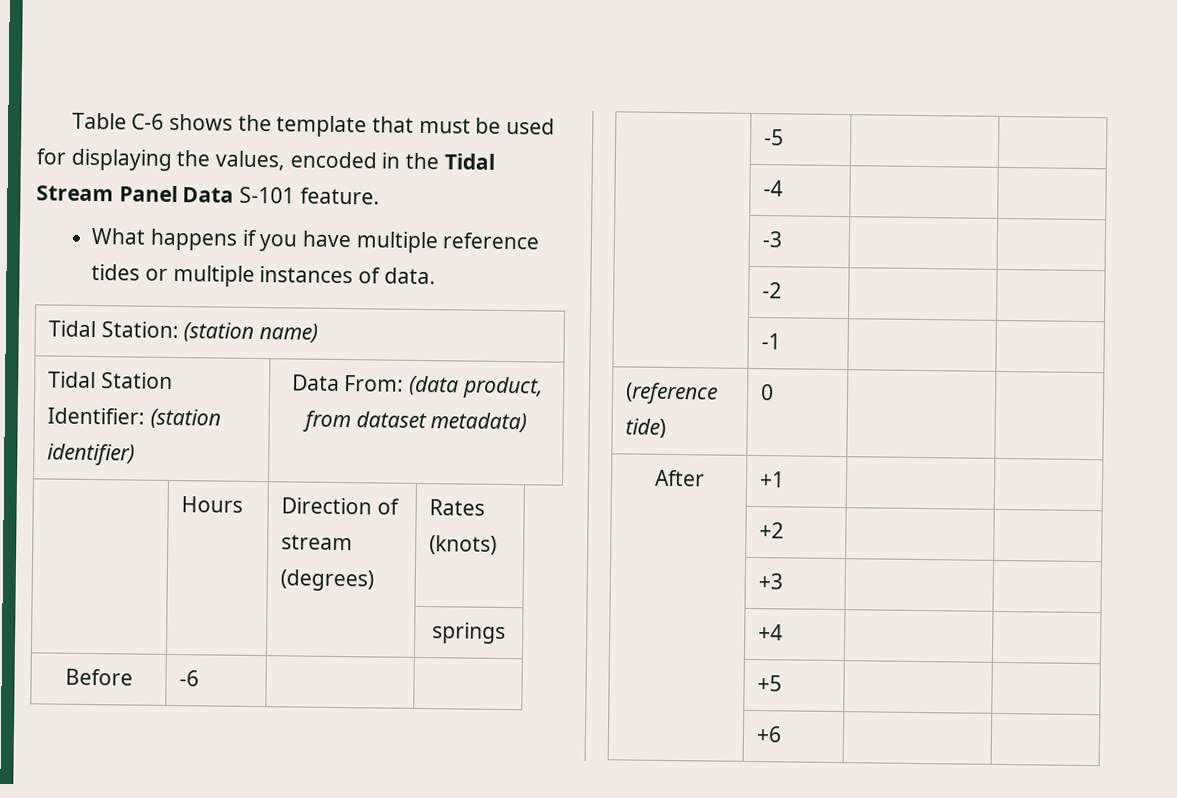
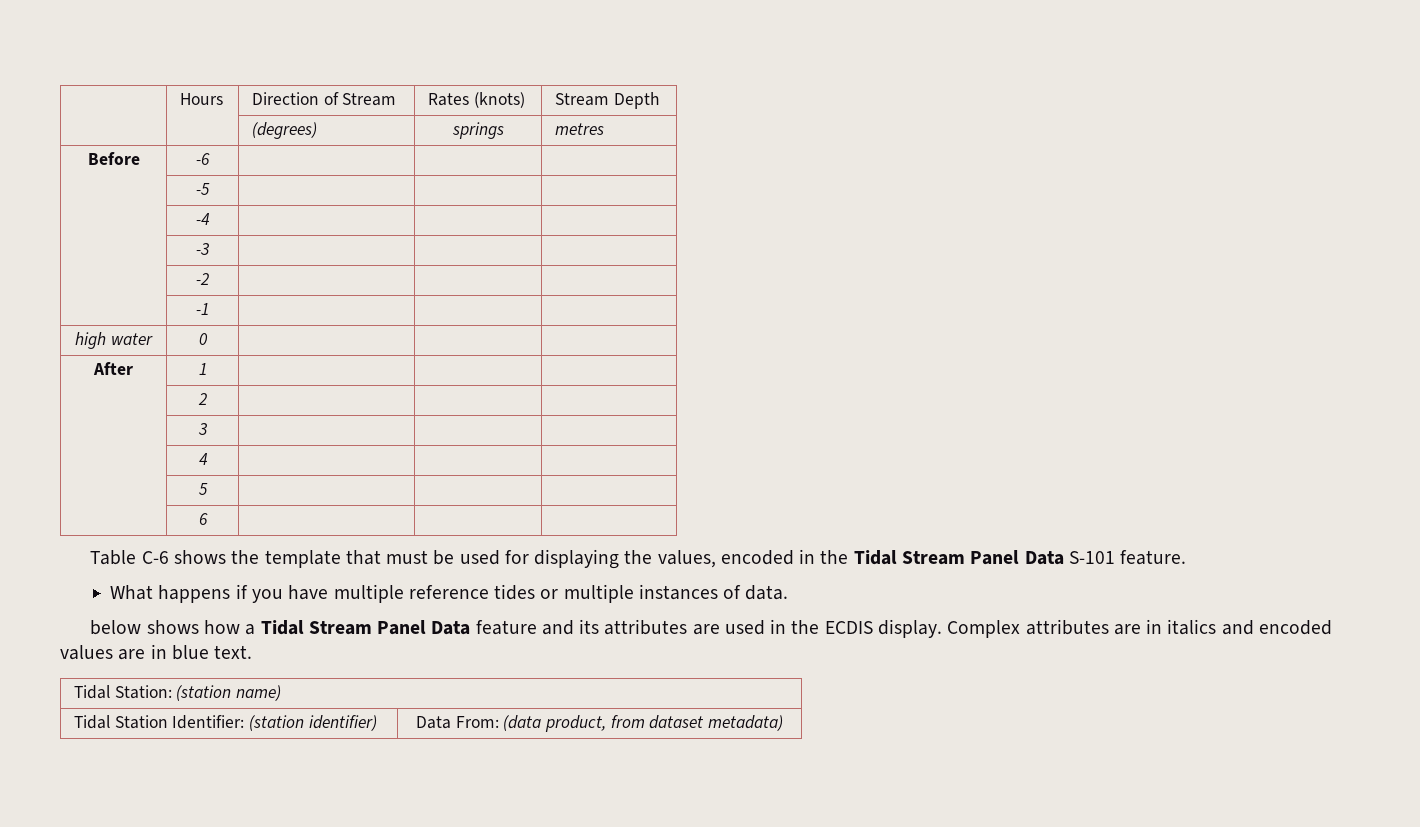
+ | Hours | Direction of Stream | Rates (knots) | Stream Depth
+ | | (degrees) | springs | metres
+ Before | -6 | | |
+ | -5 | | |
+ | -4 | | |
+ | -3 | | |
+ | -2 | | |
+ | -1 | | |
+ high water | 0 | | |
+ After | 1 | | |
+ | 2 | | |
+ | 3 | | |
+ | 4 | | |
+ | 5 | | |
+ | 6 | | |
+ below shows how a Tidal Stream Panel Data feature and its attributes are used in the ECDIS display. Complex attributes are in italics and encoded values are in blue text.
- | Hours | Direction of stream (degrees) | Rates (knots)
- | | | springs
- Before | -6 | |
- | -5 | |
- | -4 | |
- | -3 | |
- | -2 | |
- | -1 | |
- (reference tide) | 0 | |
- After | +1 | |
- | +2 | |
- | +3 | |
- | +4 | |
- | +5 | |
- | +6 | |

